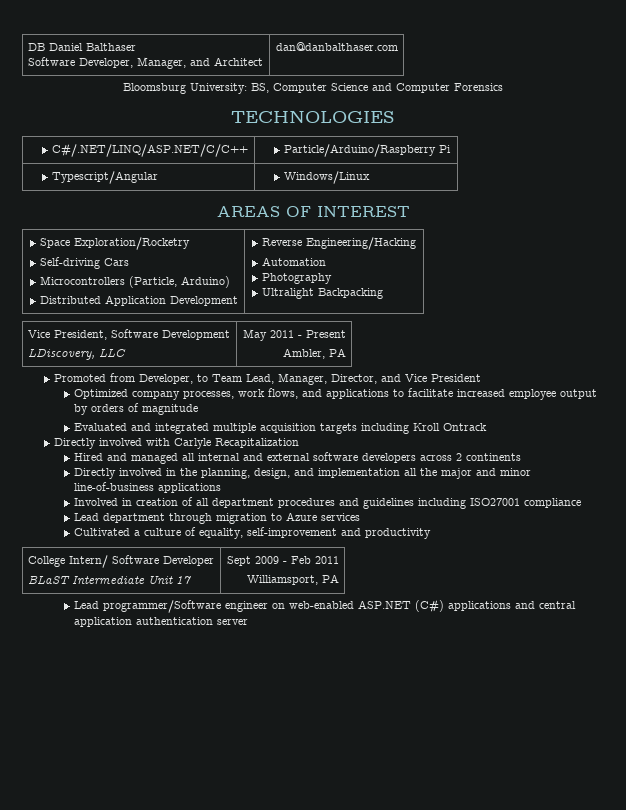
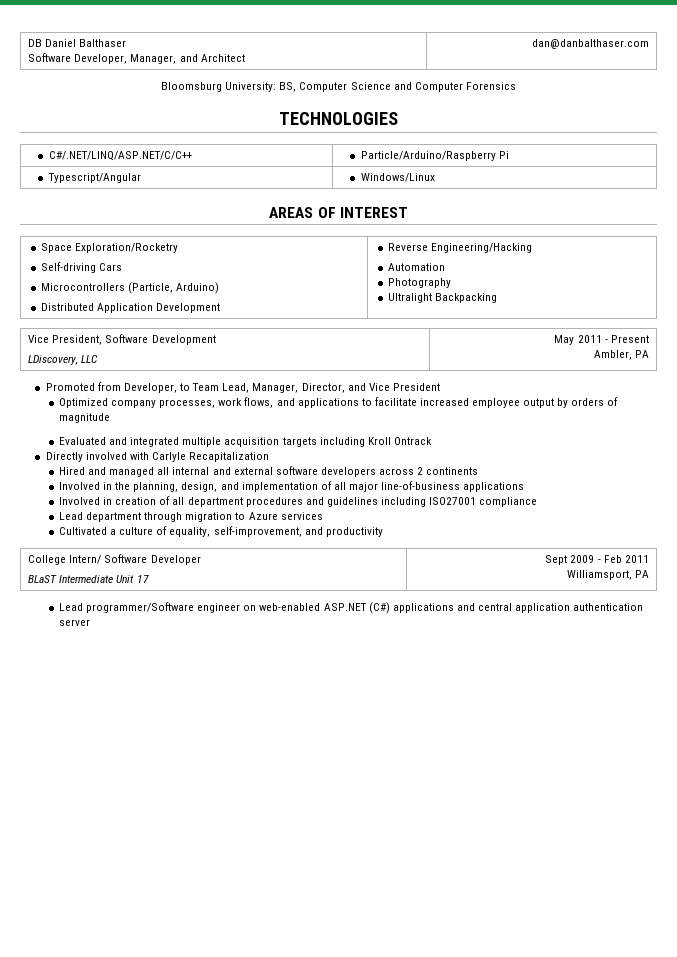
- Directly involved in the planning, design, and implementation all the major and minor line-of-business applications
+ Involved in the planning, design, and implementation of all major line-of-business applications
- Cultivated a culture of equality, self-improvement and productivity
+ Cultivated a culture of equality, self-improvement, and productivity

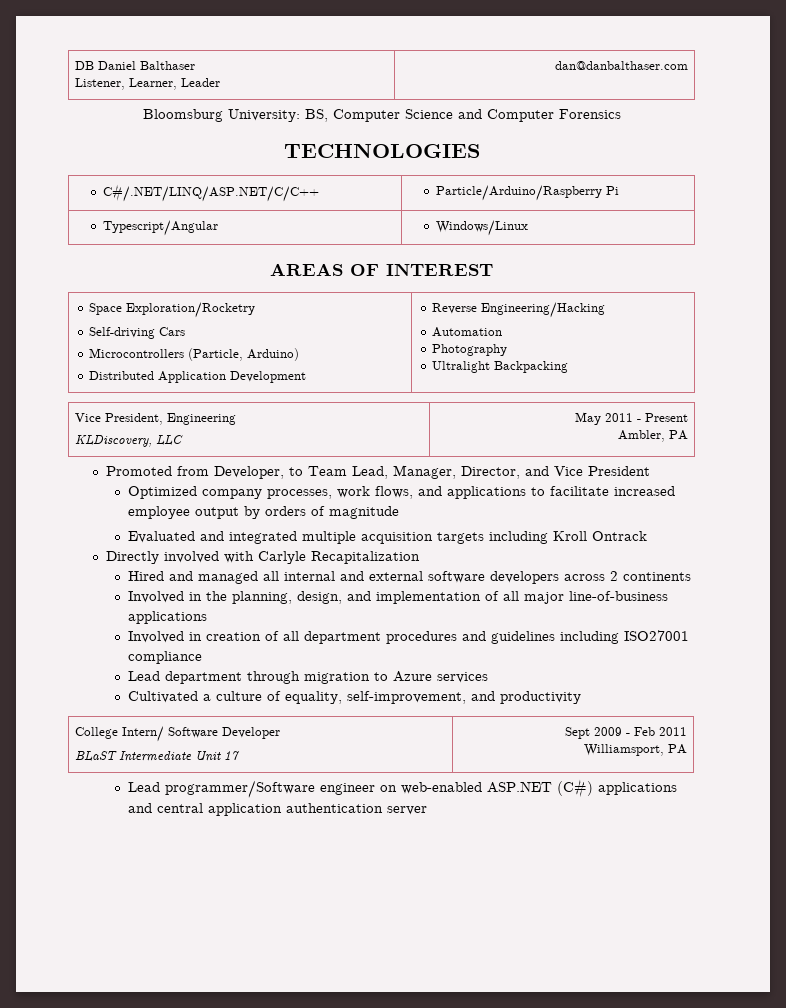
  DB Daniel Balthaser
- Software Developer, Manager, and Architect | dan@danbalthaser.com
+ Listener, Learner, Leader | dan@danbalthaser.com
- Vice President, Software Development
- LDiscovery, LLC | May 2011 - Present
+ Vice President, Engineering
+ KLDiscovery, LLC | May 2011 - Present

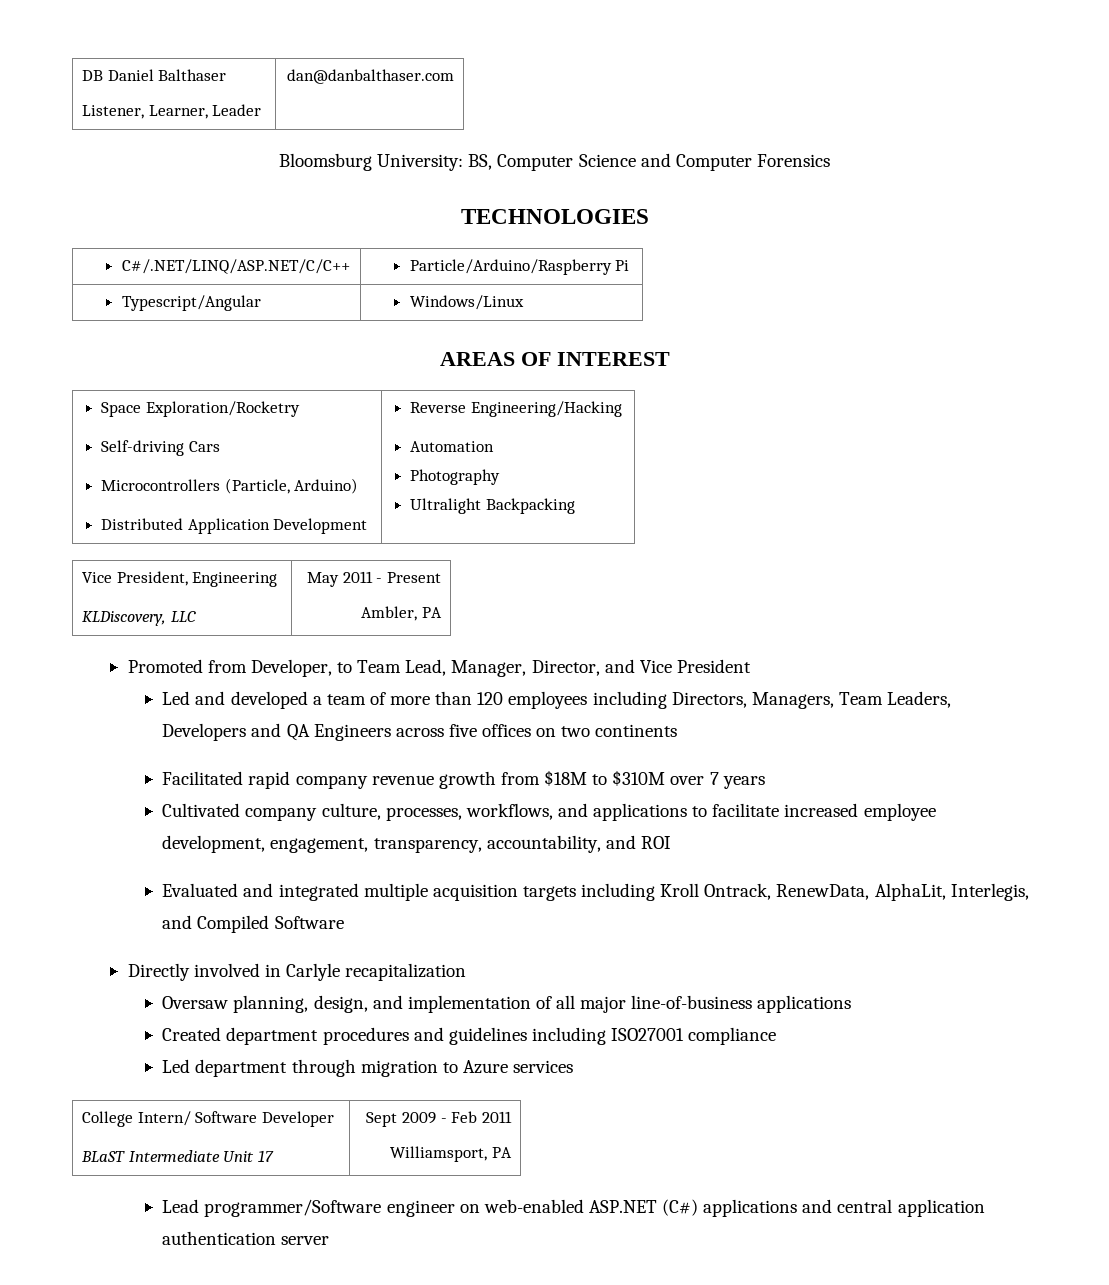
- Optimized company processes, work flows, and applications to facilitate increased employee output by orders of magnitude
+ Led and developed a team of more than 120 employees including Directors, Managers, Team Leaders, Developers and QA Engineers across five offices on two continents
+ Facilitated rapid company revenue growth from $18M to $310M over 7 years
+ Cultivated company culture, processes, workflows, and applications to facilitate increased employee development, engagement, transparency, accountability, and ROI
- Evaluated and integrated multiple acquisition targets including Kroll Ontrack
- Directly involved with Carlyle Recapitalization
- Hired and managed all internal and external software developers across 2 continents
- Involved in the planning, design, and implementation of all major line-of-business applications
+ Evaluated and integrated multiple acquisition targets including Kroll Ontrack, RenewData, AlphaLit, Interlegis, and Compiled Software
+ Directly involved in Carlyle recapitalization
+ Oversaw planning, design, and implementation of all major line-of-business applications
- Involved in creation of all department procedures and guidelines including ISO27001 compliance
+ Created department procedures and guidelines including ISO27001 compliance
- Lead department through migration to Azure services
+ Led department through migration to Azure services
- Cultivated a culture of equality, self-improvement, and productivity

